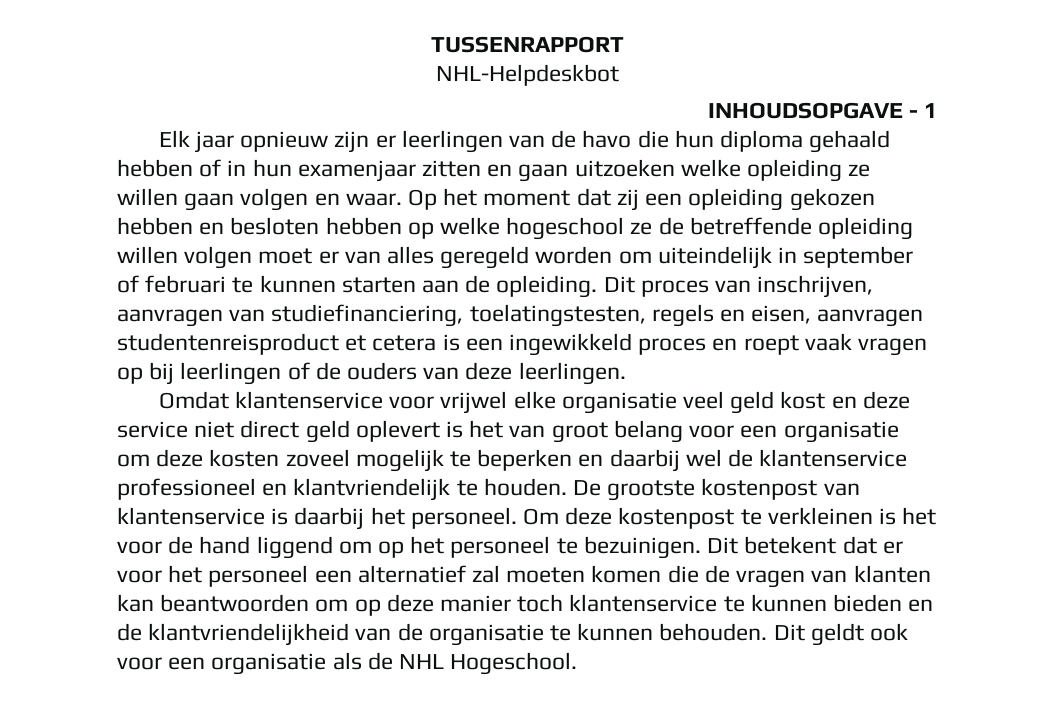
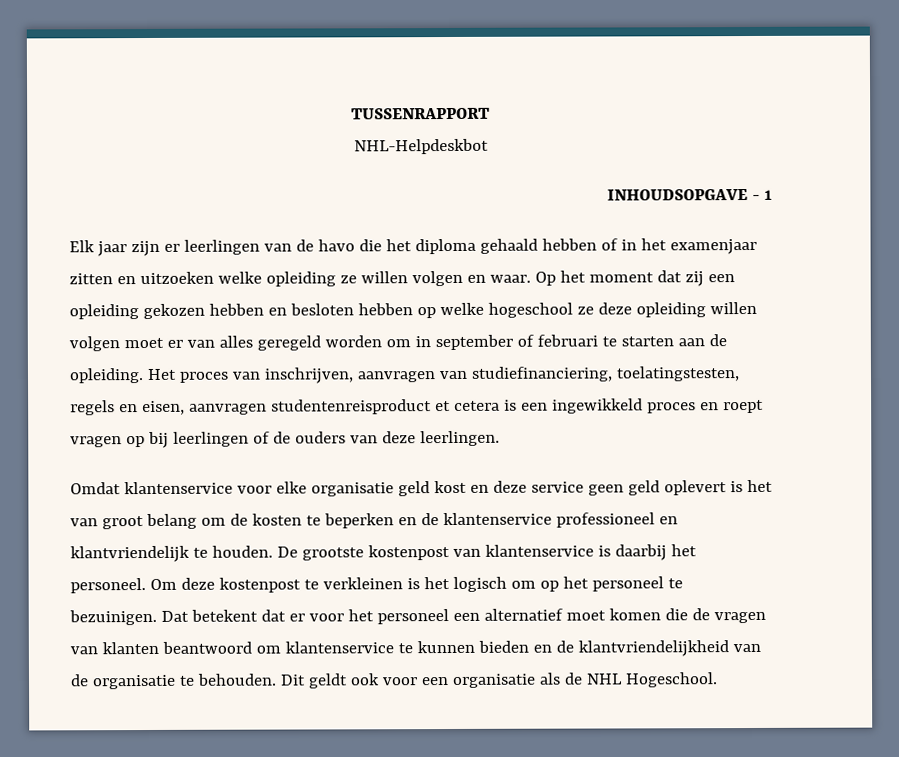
- Elk jaar opnieuw zijn er leerlingen van de havo die hun diploma gehaald hebben of in hun examenjaar zitten en gaan uitzoeken welke opleiding ze willen gaan volgen en waar.
+ Elk jaar zijn er leerlingen van de havo die het diploma gehaald hebben of in het examenjaar zitten en uitzoeken welke opleiding ze willen volgen en waar.
- Op het moment dat zij een opleiding gekozen hebben en besloten hebben op welke hogeschool ze de betreffende opleiding willen volgen moet er van alles geregeld worden om uiteindelijk in september of februari te kunnen starten aan de opleiding.
+ Op het moment dat zij een opleiding gekozen hebben en besloten hebben op welke hogeschool ze deze opleiding willen volgen moet er van alles geregeld worden om in september of februari te starten aan de opleiding.
- Dit proces van inschrijven, aanvragen van studiefinanciering, toelatingstesten, regels en eisen, aanvragen studentenreisproduct et cetera is een ingewikkeld proces en roept vaak vragen op bij leerlingen of de ouders van deze leerlingen.
+ Het proces van inschrijven, aanvragen van studiefinanciering, toelatingstesten, regels en eisen, aanvragen studentenreisproduct et cetera is een ingewikkeld proces en roept vragen op bij leerlingen of de ouders van deze leerlingen.
- Omdat klantenservice voor vrijwel elke organisatie veel geld kost en deze service niet direct geld oplevert is het van groot belang voor een organisatie om deze kosten zoveel mogelijk te beperken en daarbij wel de klantenservice professioneel en klantvriendelijk te houden.
+ Omdat klantenservice voor elke organisatie geld kost en deze service geen geld oplevert is het van groot belang om de kosten te beperken en de klantenservice professioneel en klantvriendelijk te houden.
- Om deze kostenpost te verkleinen is het voor de hand liggend om op het personeel te bezuinigen.
+ Om deze kostenpost te verkleinen is het logisch om op het personeel te bezuinigen.
- Dit betekent dat er voor het personeel een alternatief zal moeten komen die de vragen van klanten kan beantwoorden om op deze manier toch klantenservice te kunnen bieden en de klantvriendelijkheid van de organisatie te kunnen behouden.
+ Dat betekent dat er voor het personeel een alternatief moet komen die de vragen van klanten beantwoord om klantenservice te kunnen bieden en de klantvriendelijkheid van de organisatie te behouden.

